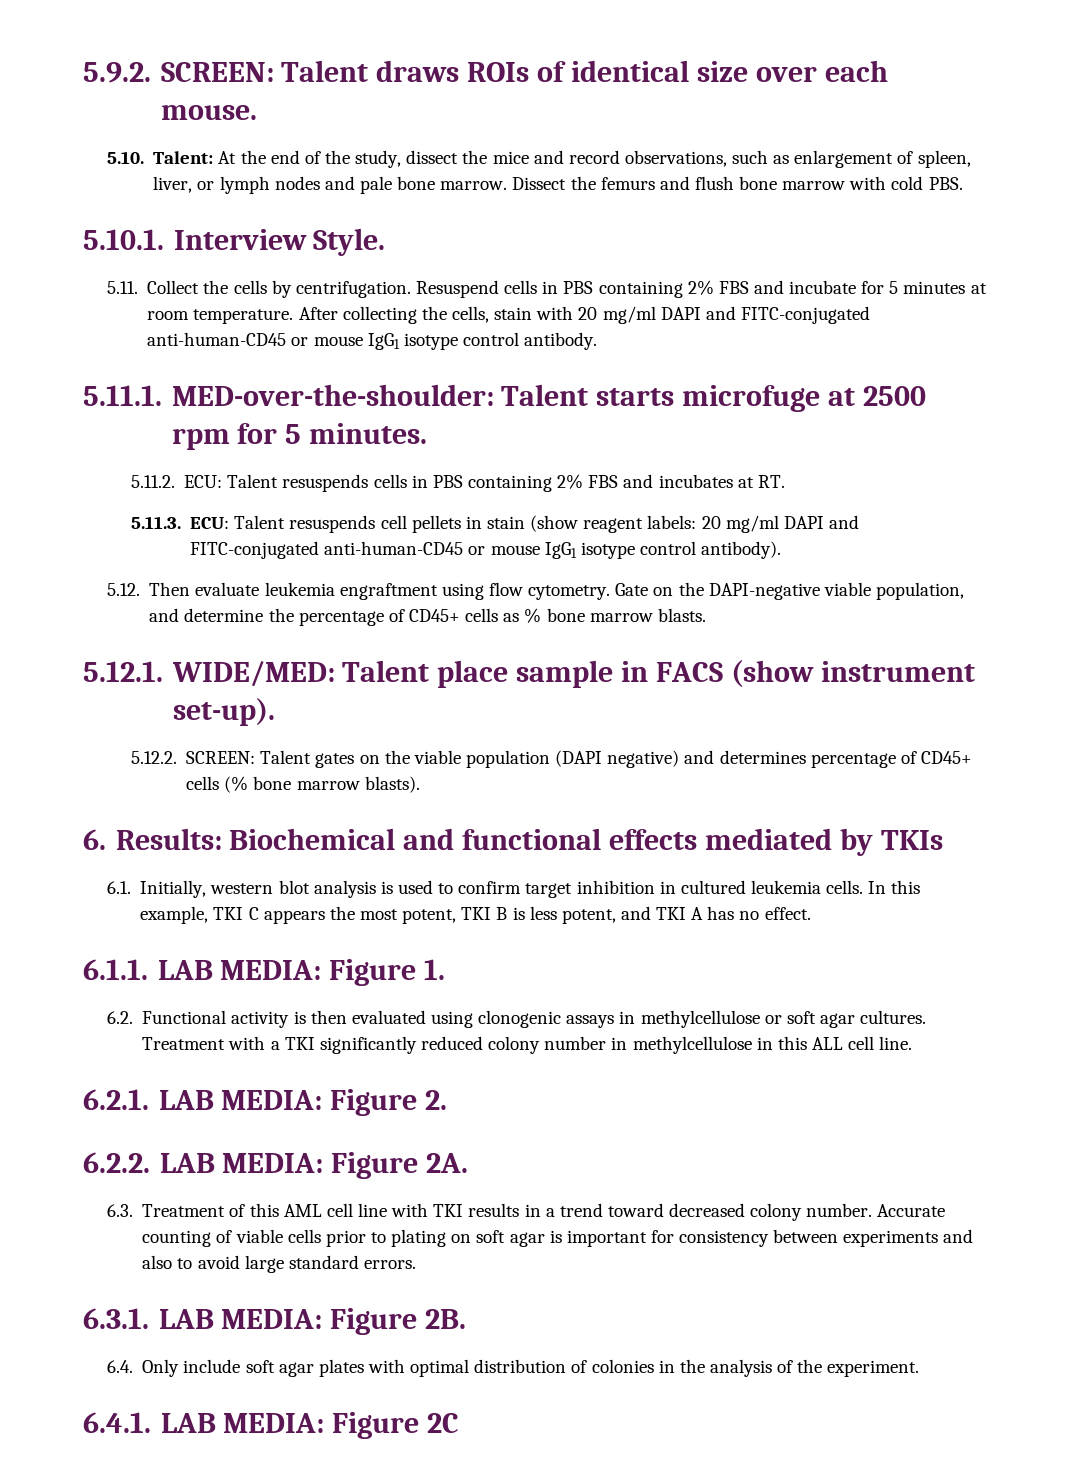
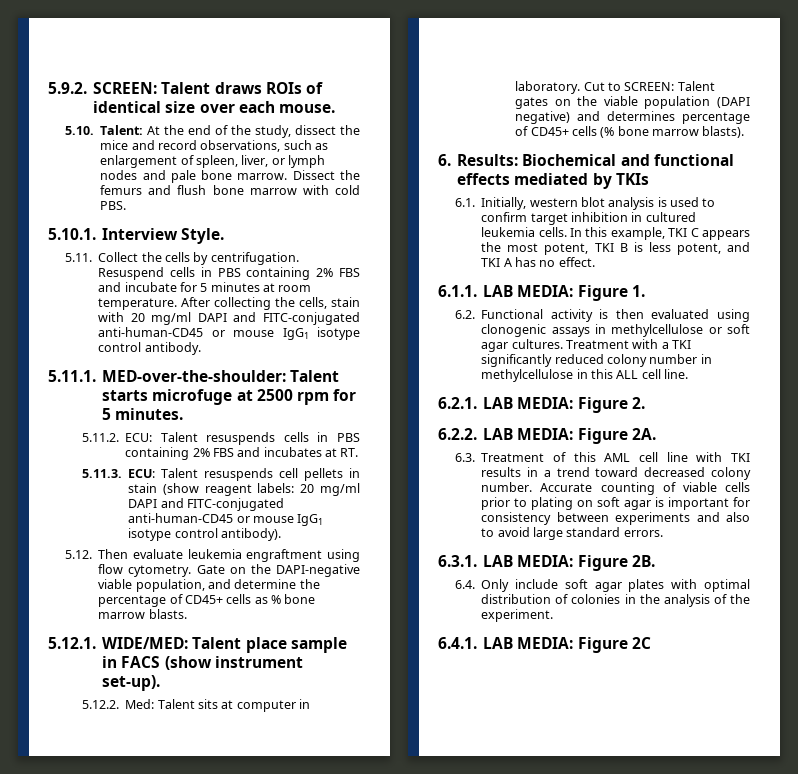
- 5.12.2. SCREEN: Talent gates on the viable population (DAPI negative) and determines percentage of CD45+ cells (% bone marrow blasts).
+ 5.12.2. Med: Talent sits at computer in laboratory. Cut to SCREEN: Talent gates on the viable population (DAPI negative) and determines percentage of CD45+ cells (% bone marrow blasts).

